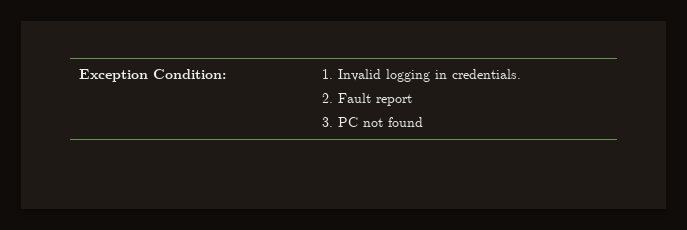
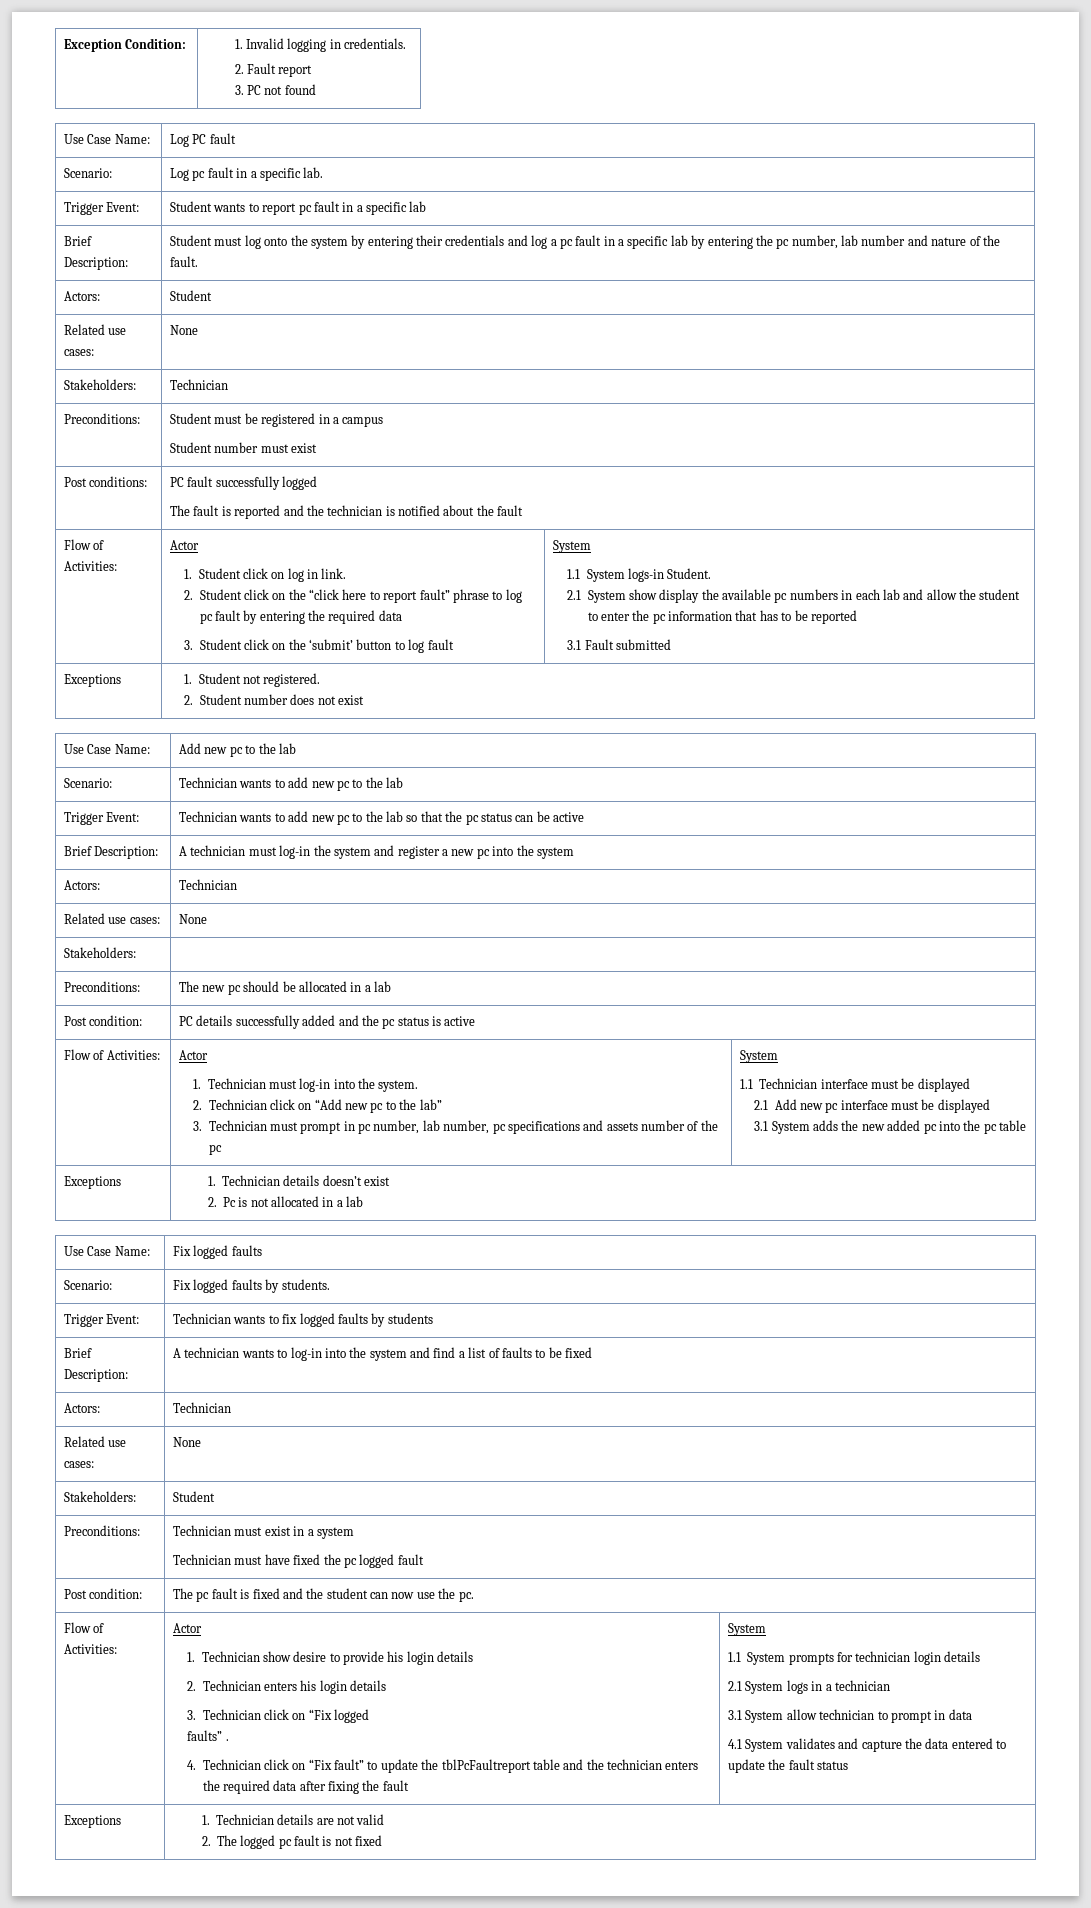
+ Use Case Name: | Log PC fault
+ Scenario: | Log pc fault in a specific lab.
+ Trigger Event: | Student wants to report pc fault in a specific lab
+ Brief Description: | Student must log onto the system by entering their credentials and log a pc fault in a specific lab by entering the pc number, lab number and nature of the fault.
+ Actors: | Student
+ Related use cases: | None
+ Stakeholders: | Technician
+ Preconditions: | Student must be registered in a campus
+ Student number must exist
+ Post conditions: | PC fault successfully logged
+ The fault is reported and the technician is notified about the fault
+ Flow of Activities: | Actor
+ 1. Student click on log in link.
+ 2. Student click on the “click here to report fault” phrase to log pc fault by entering the required data
+ 3. Student click on the ‘submit’ button to log fault | System
+ 1.1 System logs-in Student.
+ 2.1 System show display the available pc numbers in each lab and allow the student to enter the pc information that has to be reported
+ 3.1 Fault submitted
+ Exceptions | 1. Student not registered.
+ 2. Student number does not exist
+ Use Case Name: | Add new pc to the lab
+ Scenario: | Technician wants to add new pc to the lab
+ Trigger Event: | Technician wants to add new pc to the lab so that the pc status can be active
+ Brief Description: | A technician must log-in the system and register a new pc into the system
+ Actors: | Technician
+ Related use cases: | None
+ Stakeholders: |
+ Preconditions: | The new pc should be allocated in a lab
+ Post condition: | PC details successfully added and the pc status is active
+ Flow of Activities: | Actor
+ 1. Technician must log-in into the system.
+ 2. Technician click on “Add new pc to the lab”
+ 3. Technician must prompt in pc number, lab number, pc specifications and assets number of the pc | System
+ 1.1 Technician interface must be displayed
+ 2.1 Add new pc interface must be displayed
+ 3.1 System adds the new added pc into the pc table
+ Exceptions | 1. Technician details doesn’t exist
+ 2. Pc is not allocated in a lab
+ Use Case Name: | Fix logged faults
+ Scenario: | Fix logged faults by students.
+ Trigger Event: | Technician wants to fix logged faults by students
+ Brief Description: | A technician wants to log-in into the system and find a list of faults to be fixed
+ Actors: | Technician
+ Related use cases: | None
+ Stakeholders: | Student
+ Preconditions: | Technician must exist in a system
+ Technician must have fixed the pc logged fault
+ Post condition: | The pc fault is fixed and the student can now use the pc.
+ Flow of Activities: | Actor
+ 1. Technician show desire to provide his login details
+ 2. Technician enters his login details
+ 3. Technician click on “Fix logged
+ faults” .
+ 4. Technician click on “Fix fault” to update the tblPcFaultreport table and the technician enters the required data after fixing the fault | System
+ 1.1 System prompts for technician login details
+ 2.1 System logs in a technician
+ 3.1 System allow technician to prompt in data
+ 4.1 System validates and capture the data entered to update the fault status
+ Exceptions | 1. Technician details are not valid
+ 2. The logged pc fault is not fixed

